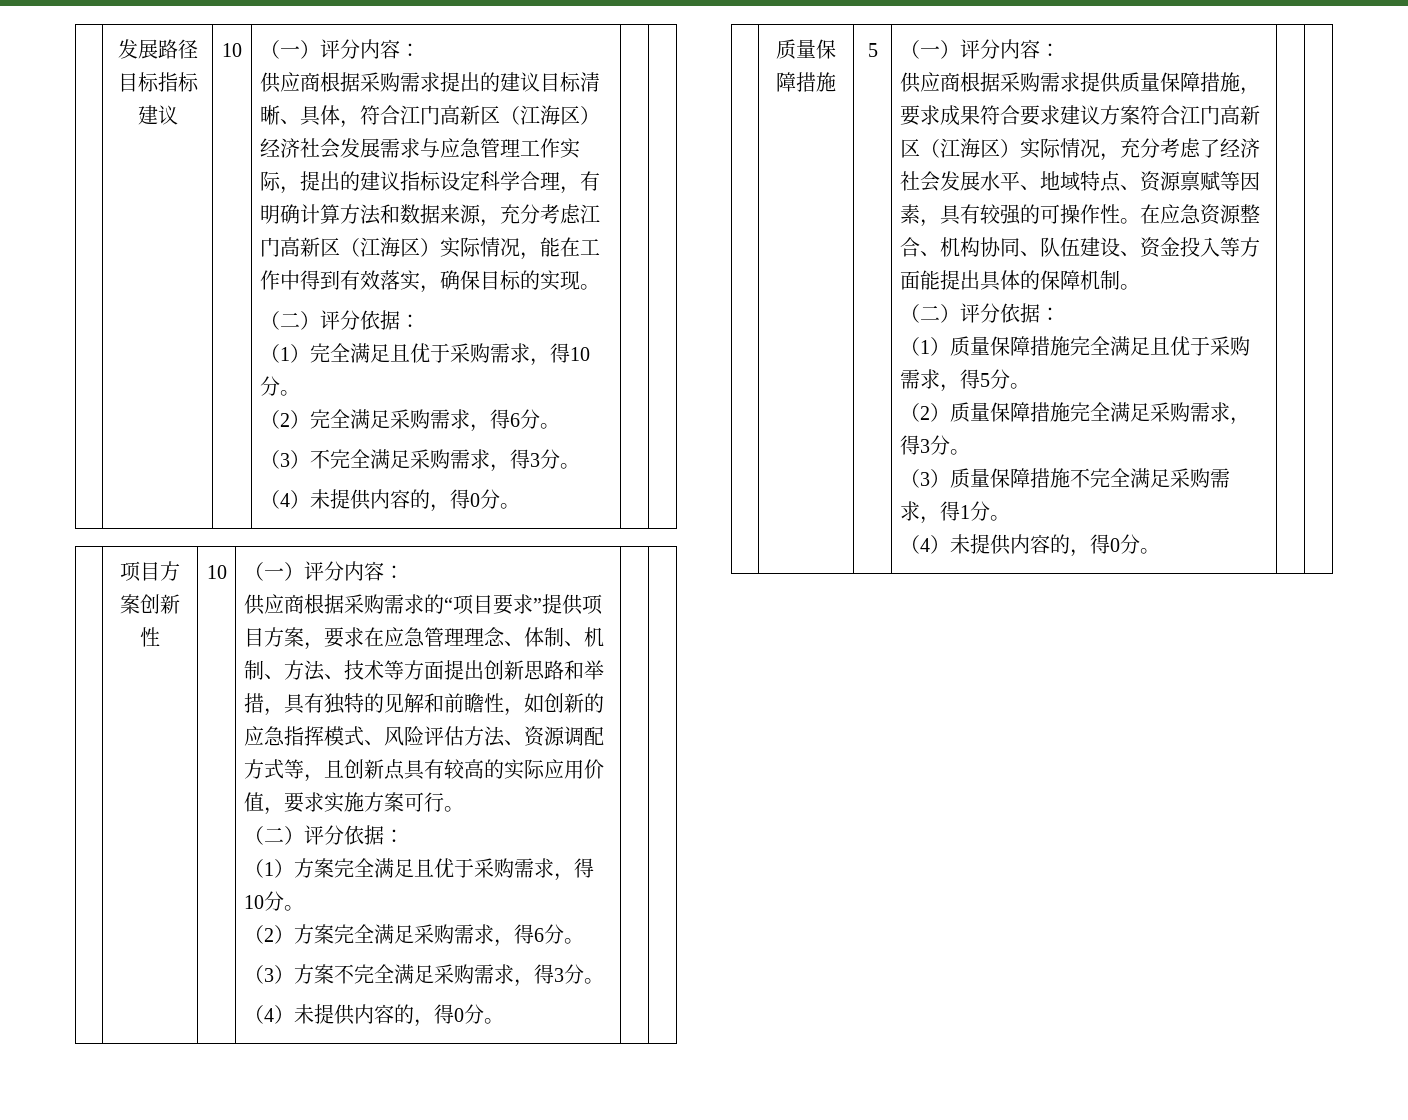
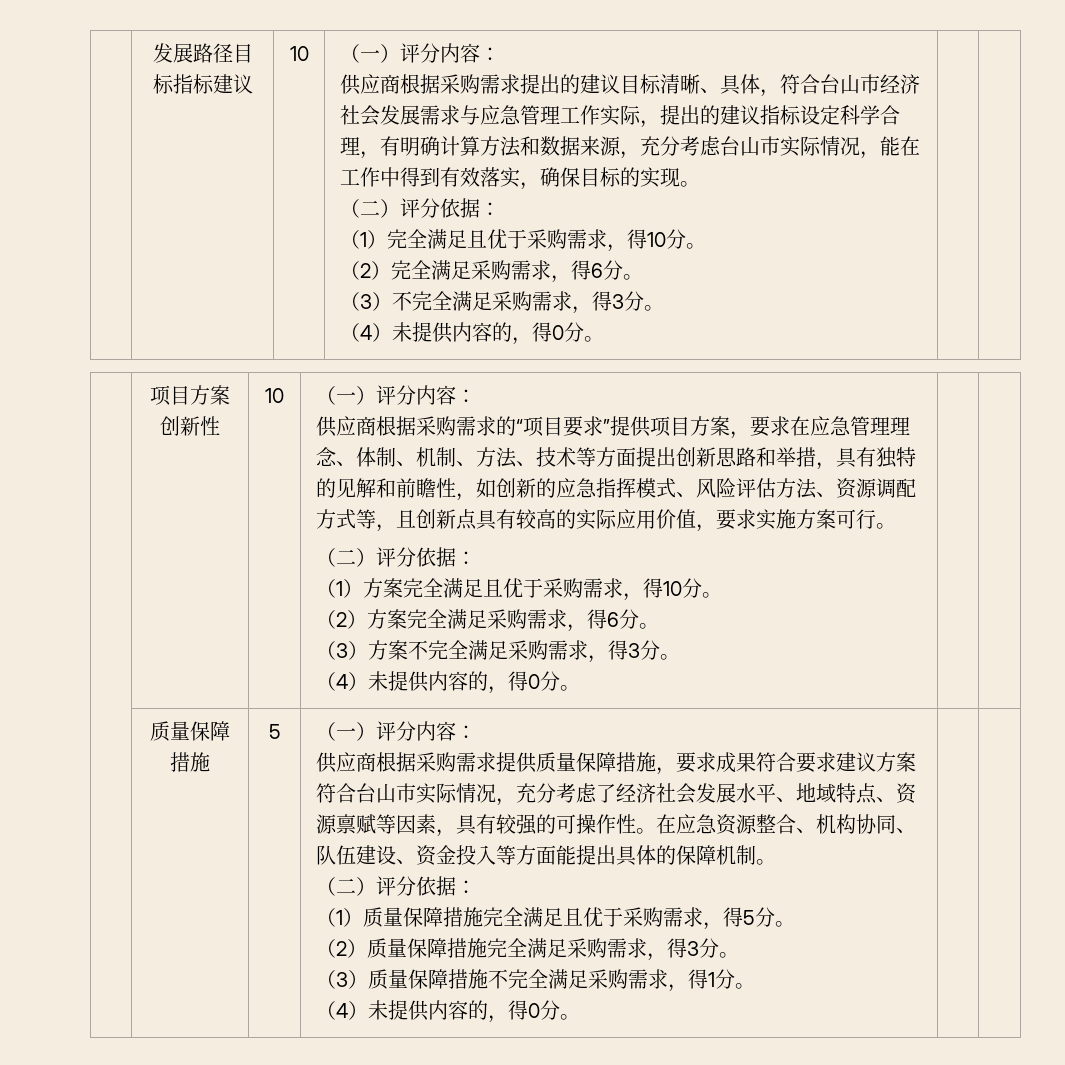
- 供应商根据采购需求提出的建议目标清晰、具体，符合江门高新区（江海区）经济社会发展需求与应急管理工作实际，提出的建议指标设定科学合理，有明确计算方法和数据来源，充分考虑江门高新区（江海区）实际情况，能在工作中得到有效落实，确保目标的实现。
+ 供应商根据采购需求提出的建议目标清晰、具体，符合台山市经济社会发展需求与应急管理工作实际，提出的建议指标设定科学合理，有明确计算方法和数据来源，充分考虑台山市实际情况，能在工作中得到有效落实，确保目标的实现。
- 供应商根据采购需求提供质量保障措施，要求成果符合要求建议方案符合江门高新区（江海区）实际情况，充分考虑了经济社会发展水平、地域特点、资源禀赋等因素，具有较强的可操作性。
+ 供应商根据采购需求提供质量保障措施，要求成果符合要求建议方案符合台山市实际情况，充分考虑了经济社会发展水平、地域特点、资源禀赋等因素，具有较强的可操作性。

